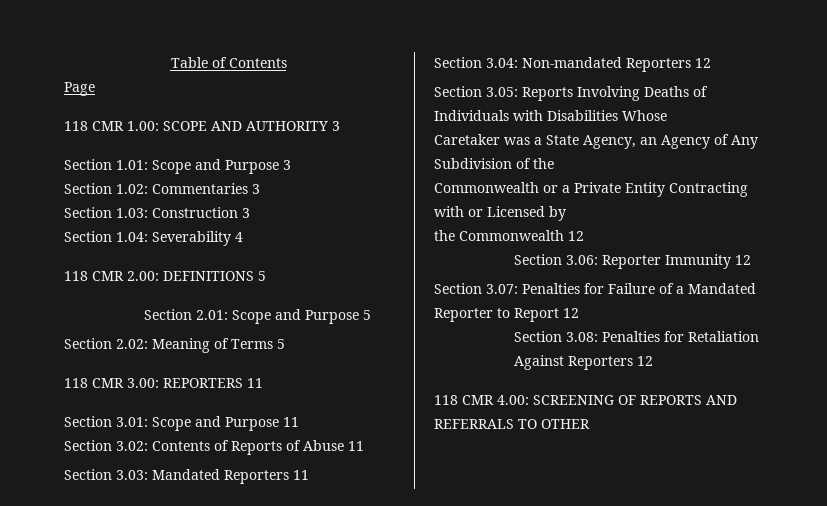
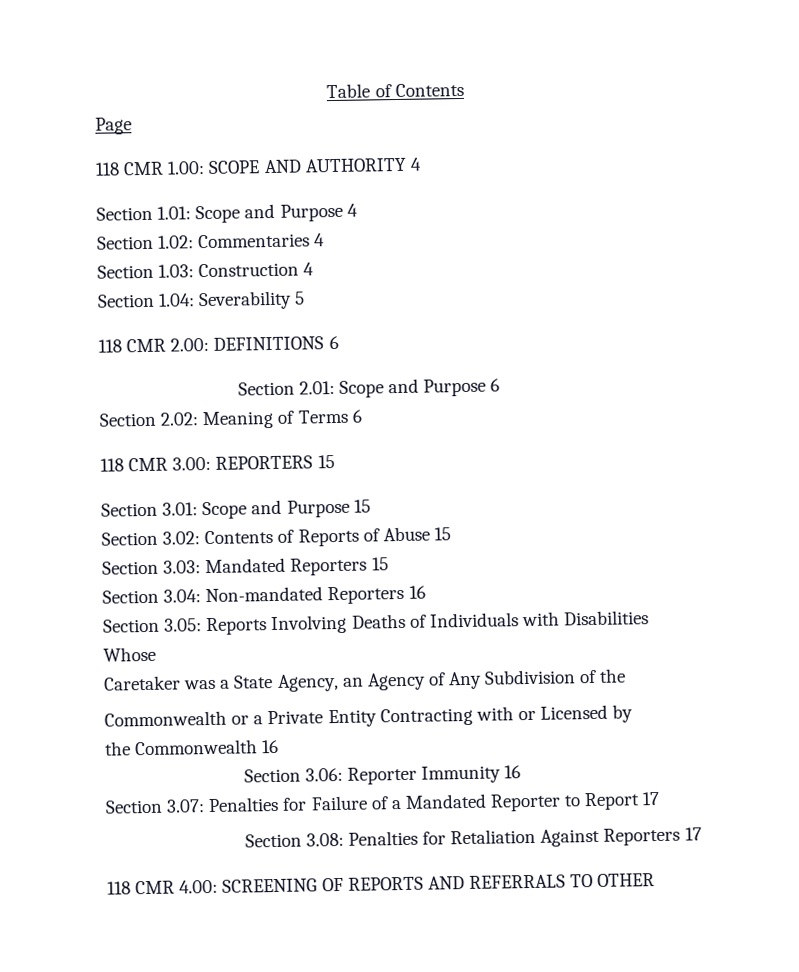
- 118 CMR 1.00: SCOPE AND AUTHORITY 3
+ 118 CMR 1.00: SCOPE AND AUTHORITY 4
- Section 1.01: Scope and Purpose 3
+ Section 1.01: Scope and Purpose 4
- Section 1.02: Commentaries 3
+ Section 1.02: Commentaries 4
- Section 1.03: Construction 3
+ Section 1.03: Construction 4
- Section 1.04: Severability 4
+ Section 1.04: Severability 5
- 118 CMR 2.00: DEFINITIONS 5
+ 118 CMR 2.00: DEFINITIONS 6
- Section 2.01: Scope and Purpose 5
+ Section 2.01: Scope and Purpose 6
- Section 2.02: Meaning of Terms 5
+ Section 2.02: Meaning of Terms 6
- 118 CMR 3.00: REPORTERS 11
+ 118 CMR 3.00: REPORTERS 15
- Section 3.01: Scope and Purpose 11
+ Section 3.01: Scope and Purpose 15
- Section 3.02: Contents of Reports of Abuse 11
+ Section 3.02: Contents of Reports of Abuse 15
- Section 3.03: Mandated Reporters 11
+ Section 3.03: Mandated Reporters 15
- Section 3.04: Non-mandated Reporters 12
+ Section 3.04: Non-mandated Reporters 16
- the Commonwealth 12
+ the Commonwealth 16
- Section 3.06: Reporter Immunity 12
+ Section 3.06: Reporter Immunity 16
- Section 3.07: Penalties for Failure of a Mandated Reporter to Report 12
+ Section 3.07: Penalties for Failure of a Mandated Reporter to Report 17
- Section 3.08: Penalties for Retaliation Against Reporters 12
+ Section 3.08: Penalties for Retaliation Against Reporters 17

